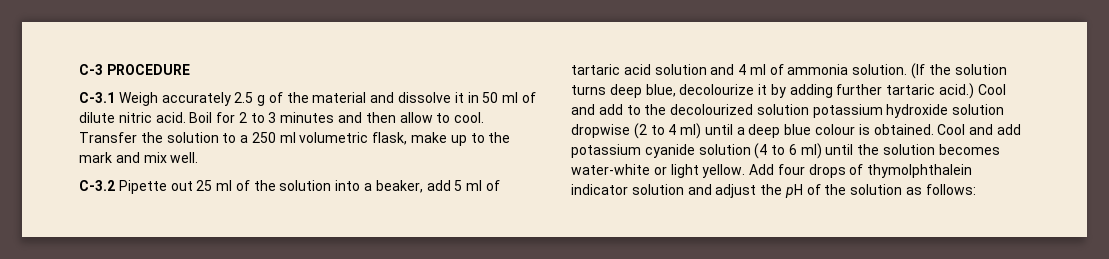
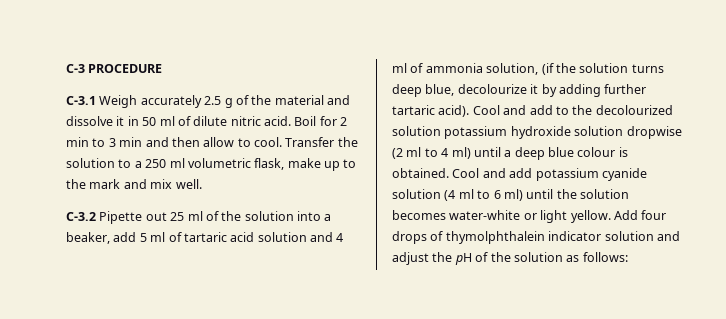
- Boil for 2 to 3 minutes and then allow to cool.
+ Boil for 2 min to 3 min and then allow to cool.
- C-3.2 Pipette out 25 ml of the solution into a beaker, add 5 ml of tartaric acid solution and 4 ml of ammonia solution. (If the solution turns deep blue, decolourize it by adding further tartaric acid.)
+ C-3.2 Pipette out 25 ml of the solution into a beaker, add 5 ml of tartaric acid solution and 4 ml of ammonia solution, (if the solution turns deep blue, decolourize it by adding further tartaric acid).
- Cool and add to the decolourized solution potassium hydroxide solution dropwise (2 to 4 ml) until a deep blue colour is obtained.
+ Cool and add to the decolourized solution potassium hydroxide solution dropwise (2 ml to 4 ml) until a deep blue colour is obtained.
- Cool and add potassium cyanide solution (4 to 6 ml) until the solution becomes water-white or light yellow.
+ Cool and add potassium cyanide solution (4 ml to 6 ml) until the solution becomes water-white or light yellow.

